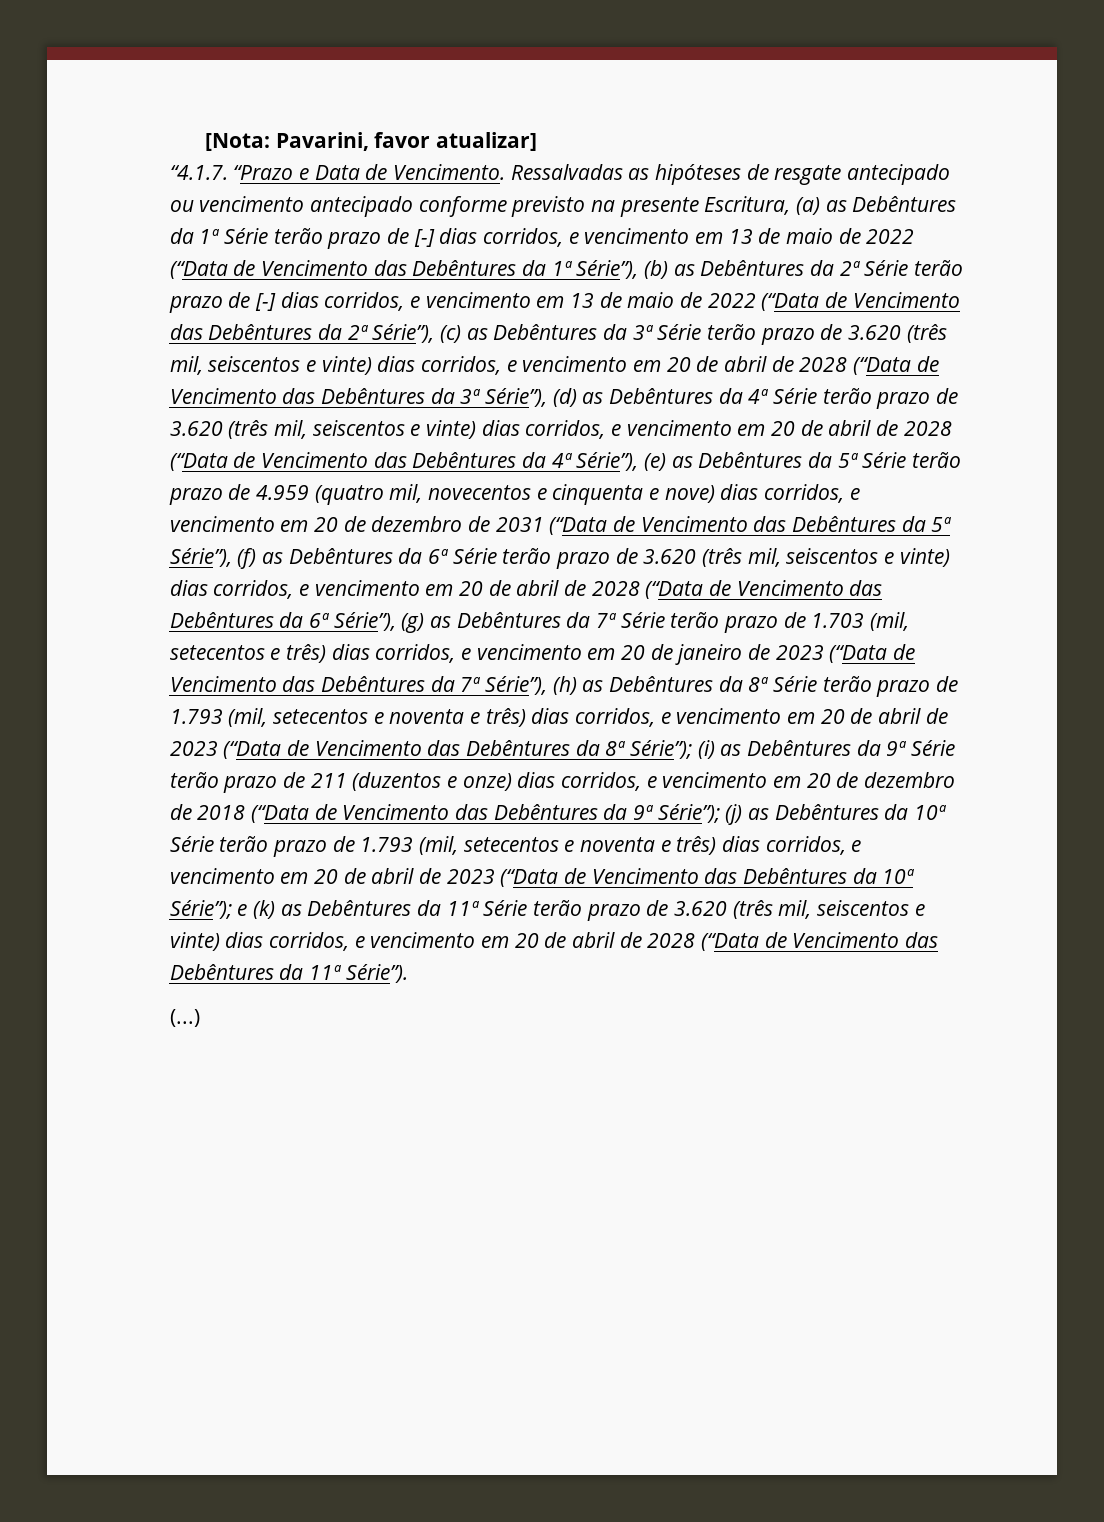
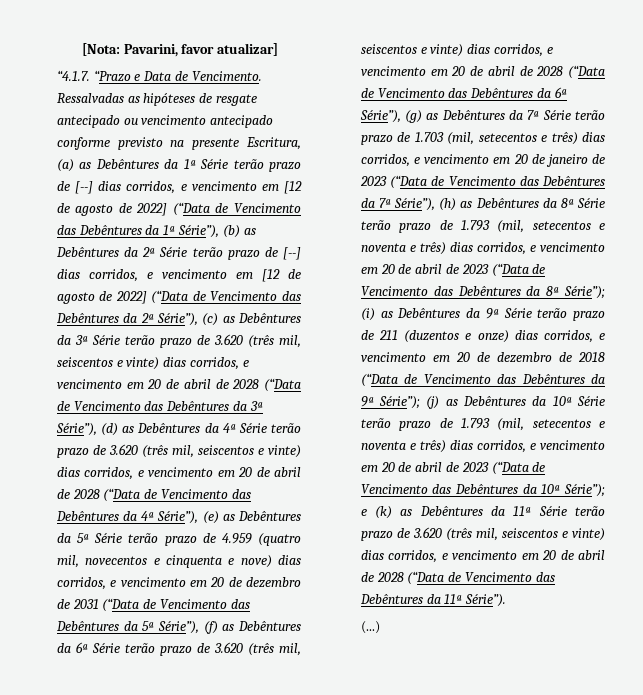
- Ressalvadas as hipóteses de resgate antecipado ou vencimento antecipado conforme previsto na presente Escritura, (a) as Debêntures da 1ª Série terão prazo de [-] dias corridos, e vencimento em 13 de maio de 2022 (“Data de Vencimento das Debêntures da 1ª Série”), (b) as Debêntures da 2ª Série terão prazo de [-] dias corridos, e vencimento em 13 de maio de 2022 (“Data de Vencimento das Debêntures da 2ª Série”), (c) as Debêntures da 3ª Série terão prazo de 3.620 (três mil, seiscentos e vinte) dias corridos, e vencimento em 20 de abril de 2028 (“Data de Vencimento das Debêntures da 3ª Série”), (d) as Debêntures da 4ª Série terão prazo de 3.620 (três mil, seiscentos e vinte) dias corridos, e vencimento em 20 de abril de 2028 (“Data de Vencimento das Debêntures da 4ª Série”), (e) as Debêntures da 5ª Série terão prazo de 4.959 (quatro mil, novecentos e cinquenta e nove) dias corridos, e vencimento em 20 de dezembro de 2031 (“Data de Vencimento das Debêntures da 5ª Série”), (f) as Debêntures da 6ª Série terão prazo de 3.620 (três mil, seiscentos e vinte) dias corridos, e vencimento em 20 de abril de 2028 (“Data de Vencimento das Debêntures da 6ª Série”), (g) as Debêntures da 7ª Série terão prazo de 1.703 (mil, setecentos e três) dias corridos, e vencimento em 20 de janeiro de 2023 (“Data de Vencimento das Debêntures da 7ª Série”), (h) as Debêntures da 8ª Série terão prazo de 1.793 (mil, setecentos e noventa e três) dias corridos, e vencimento em 20 de abril de 2023 (“Data de Vencimento das Debêntures da 8ª Série”);
+ Ressalvadas as hipóteses de resgate antecipado ou vencimento antecipado conforme previsto na presente Escritura, (a) as Debêntures da 1ª Série terão prazo de [--] dias corridos, e vencimento em [12 de agosto de 2022] (“Data de Vencimento das Debêntures da 1ª Série”), (b) as Debêntures da 2ª Série terão prazo de [--] dias corridos, e vencimento em [12 de agosto de 2022] (“Data de Vencimento das Debêntures da 2ª Série”), (c) as Debêntures da 3ª Série terão prazo de 3.620 (três mil, seiscentos e vinte) dias corridos, e vencimento em 20 de abril de 2028 (“Data de Vencimento das Debêntures da 3ª Série”), (d) as Debêntures da 4ª Série terão prazo de 3.620 (três mil, seiscentos e vinte) dias corridos, e vencimento em 20 de abril de 2028 (“Data de Vencimento das Debêntures da 4ª Série”), (e) as Debêntures da 5ª Série terão prazo de 4.959 (quatro mil, novecentos e cinquenta e nove) dias corridos, e vencimento em 20 de dezembro de 2031 (“Data de Vencimento das Debêntures da 5ª Série”), (f) as Debêntures da 6ª Série terão prazo de 3.620 (três mil, seiscentos e vinte) dias corridos, e vencimento em 20 de abril de 2028 (“Data de Vencimento das Debêntures da 6ª Série”), (g) as Debêntures da 7ª Série terão prazo de 1.703 (mil, setecentos e três) dias corridos, e vencimento em 20 de janeiro de 2023 (“Data de Vencimento das Debêntures da 7ª Série”), (h) as Debêntures da 8ª Série terão prazo de 1.793 (mil, setecentos e noventa e três) dias corridos, e vencimento em 20 de abril de 2023 (“Data de Vencimento das Debêntures da 8ª Série”);

